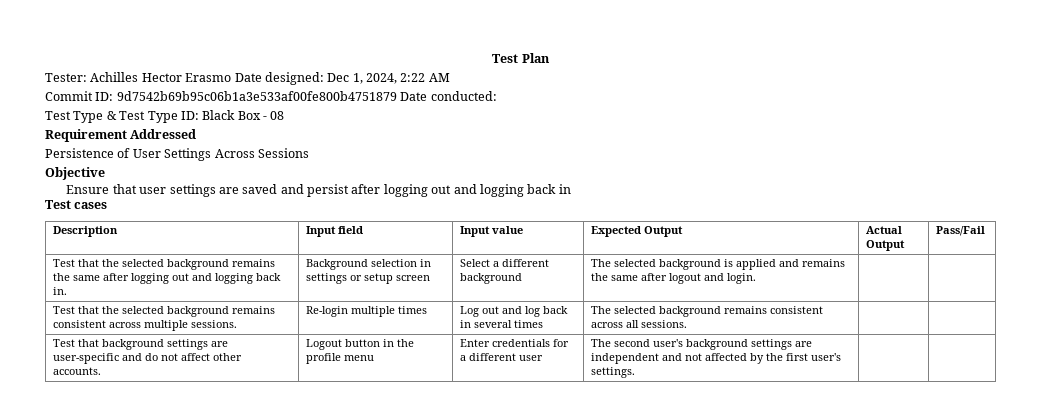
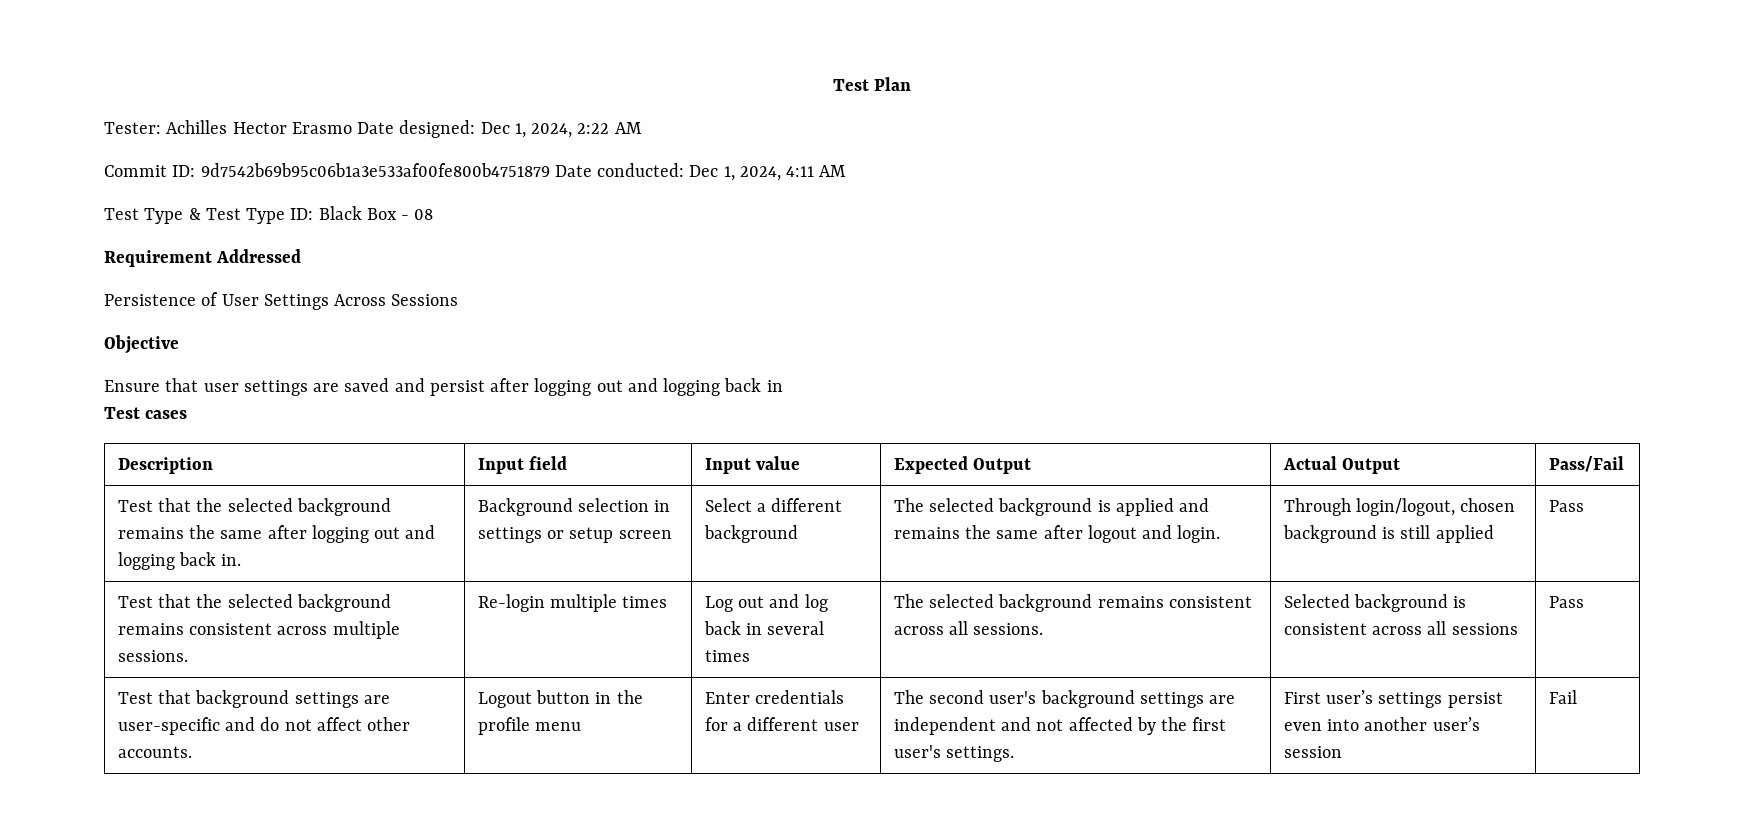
- Commit ID: 9d7542b69b95c06b1a3e533af00fe800b4751879 Date conducted:
+ Commit ID: 9d7542b69b95c06b1a3e533af00fe800b4751879 Date conducted: Dec 1, 2024, 4:11 AM
+ Through login/logout, chosen background is still applied | Pass
- Test that the selected background remains consistent across multiple sessions. | Re-login multiple times | Log out and log back in several times | The selected background remains consistent across all sessions. | |
+ Test that the selected background remains consistent across multiple sessions. | Re-login multiple times | Log out and log back in several times | The selected background remains consistent across all sessions. | Selected background is consistent across all sessions | Pass
+ First user’s settings persist even into another user’s session | Fail

